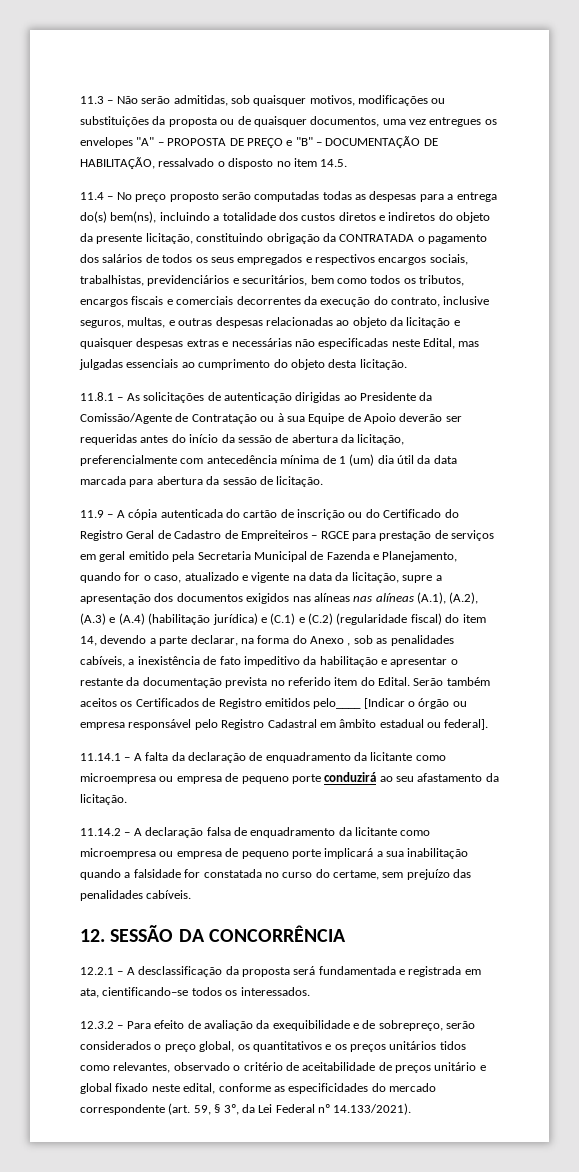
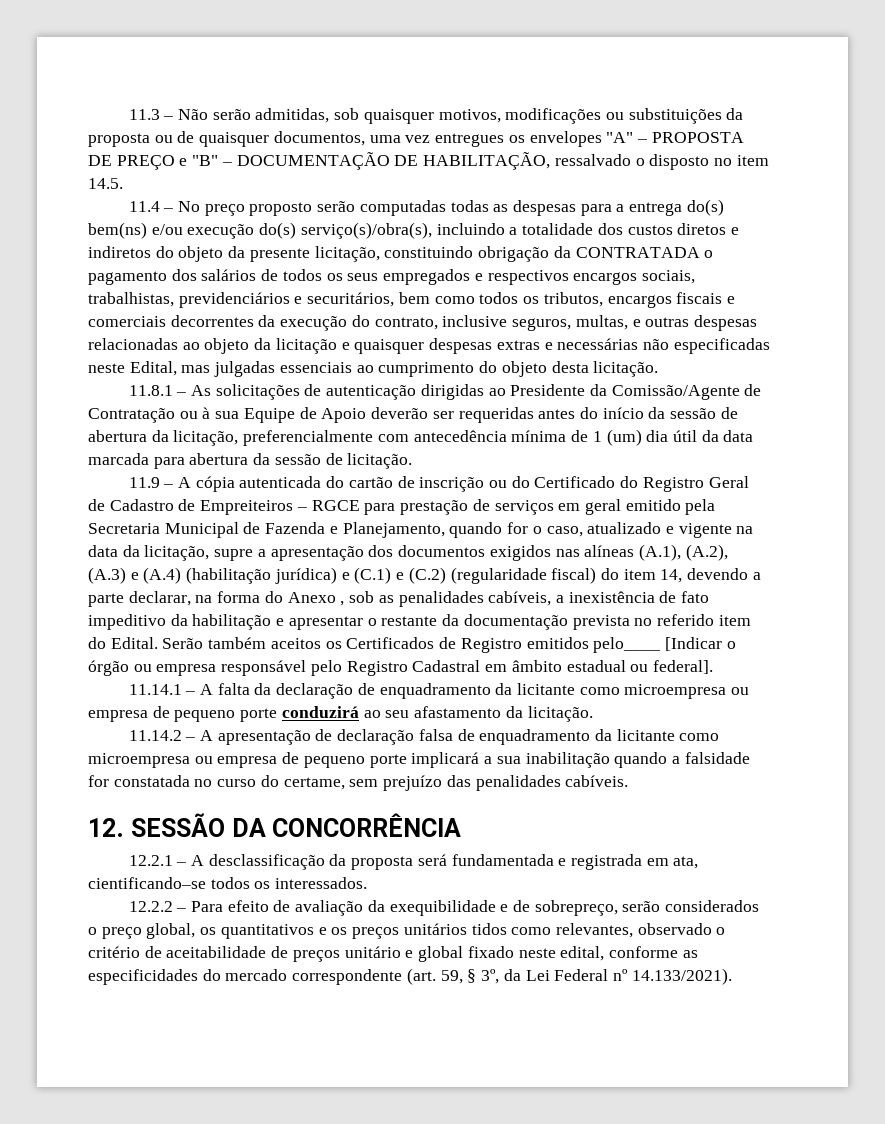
- 11.4 – No preço proposto serão computadas todas as despesas para a entrega do(s) bem(ns), incluindo a totalidade dos custos diretos e indiretos do objeto da presente licitação, constituindo obrigação da CONTRATADA o pagamento dos salários de todos os seus empregados e respectivos encargos sociais, trabalhistas, previdenciários e securitários, bem como todos os tributos, encargos fiscais e comerciais decorrentes da execução do contrato, inclusive seguros, multas, e outras despesas relacionadas ao objeto da licitação e quaisquer despesas extras e necessárias não especificadas neste Edital, mas julgadas essenciais ao cumprimento do objeto desta licitação.
+ 11.4 – No preço proposto serão computadas todas as despesas para a entrega do(s) bem(ns) e/ou execução do(s) serviço(s)/obra(s), incluindo a totalidade dos custos diretos e indiretos do objeto da presente licitação, constituindo obrigação da CONTRATADA o pagamento dos salários de todos os seus empregados e respectivos encargos sociais, trabalhistas, previdenciários e securitários, bem como todos os tributos, encargos fiscais e comerciais decorrentes da execução do contrato, inclusive seguros, multas, e outras despesas relacionadas ao objeto da licitação e quaisquer despesas extras e necessárias não especificadas neste Edital, mas julgadas essenciais ao cumprimento do objeto desta licitação.
- 11.9 – A cópia autenticada do cartão de inscrição ou do Certificado do Registro Geral de Cadastro de Empreiteiros – RGCE para prestação de serviços em geral emitido pela Secretaria Municipal de Fazenda e Planejamento, quando for o caso, atualizado e vigente na data da licitação, supre a apresentação dos documentos exigidos nas alíneas nas alíneas (A.1), (A.2), (A.3) e (A.4) (habilitação jurídica) e (C.1) e (C.2) (regularidade fiscal) do item 14, devendo a parte declarar, na forma do Anexo , sob as penalidades cabíveis, a inexistência de fato impeditivo da habilitação e apresentar o restante da documentação prevista no referido item do Edital.
+ 11.9 – A cópia autenticada do cartão de inscrição ou do Certificado do Registro Geral de Cadastro de Empreiteiros – RGCE para prestação de serviços em geral emitido pela Secretaria Municipal de Fazenda e Planejamento, quando for o caso, atualizado e vigente na data da licitação, supre a apresentação dos documentos exigidos nas alíneas (A.1), (A.2), (A.3) e (A.4) (habilitação jurídica) e (C.1) e (C.2) (regularidade fiscal) do item 14, devendo a parte declarar, na forma do Anexo , sob as penalidades cabíveis, a inexistência de fato impeditivo da habilitação e apresentar o restante da documentação prevista no referido item do Edital.
- 11.14.2 – A declaração falsa de enquadramento da licitante como microempresa ou empresa de pequeno porte implicará a sua inabilitação quando a falsidade for constatada no curso do certame, sem prejuízo das penalidades cabíveis.
+ 11.14.2 – A apresentação de declaração falsa de enquadramento da licitante como microempresa ou empresa de pequeno porte implicará a sua inabilitação quando a falsidade for constatada no curso do certame, sem prejuízo das penalidades cabíveis.
- 12.3.2 – Para efeito de avaliação da exequibilidade e de sobrepreço, serão considerados o preço global, os quantitativos e os preços unitários tidos como relevantes, observado o critério de aceitabilidade de preços unitário e global fixado neste edital, conforme as especificidades do mercado correspondente (art. 59, § 3º, da Lei Federal nº 14.133/2021).
+ 12.2.2 – Para efeito de avaliação da exequibilidade e de sobrepreço, serão considerados o preço global, os quantitativos e os preços unitários tidos como relevantes, observado o critério de aceitabilidade de preços unitário e global fixado neste edital, conforme as especificidades do mercado correspondente (art. 59, § 3º, da Lei Federal nº 14.133/2021).

